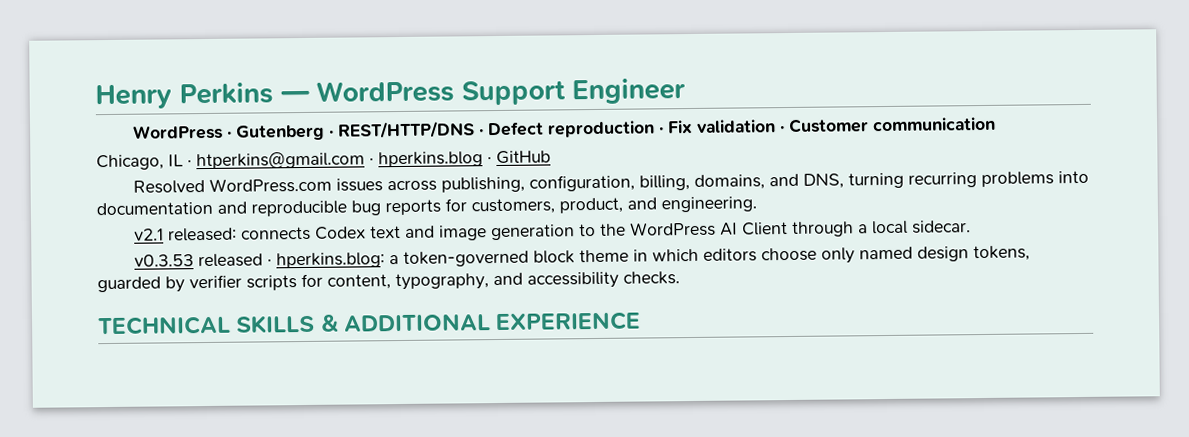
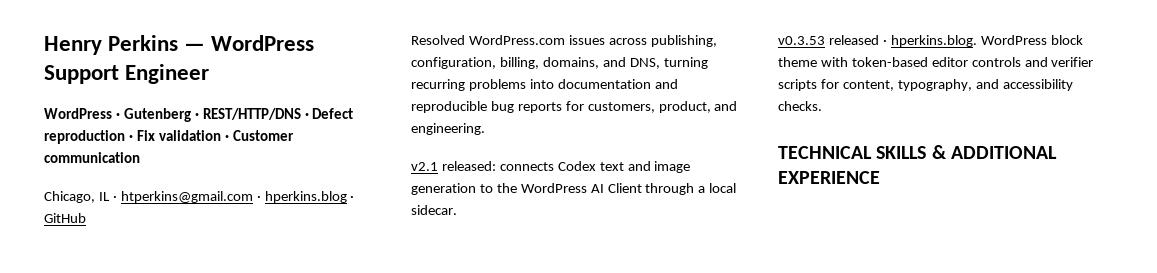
- v0.3.53 released · hperkins.blog: a token-governed block theme in which editors choose only named design tokens, guarded by verifier scripts for content, typography, and accessibility checks.
+ v0.3.53 released · hperkins.blog. WordPress block theme with token-based editor controls and verifier scripts for content, typography, and accessibility checks.

